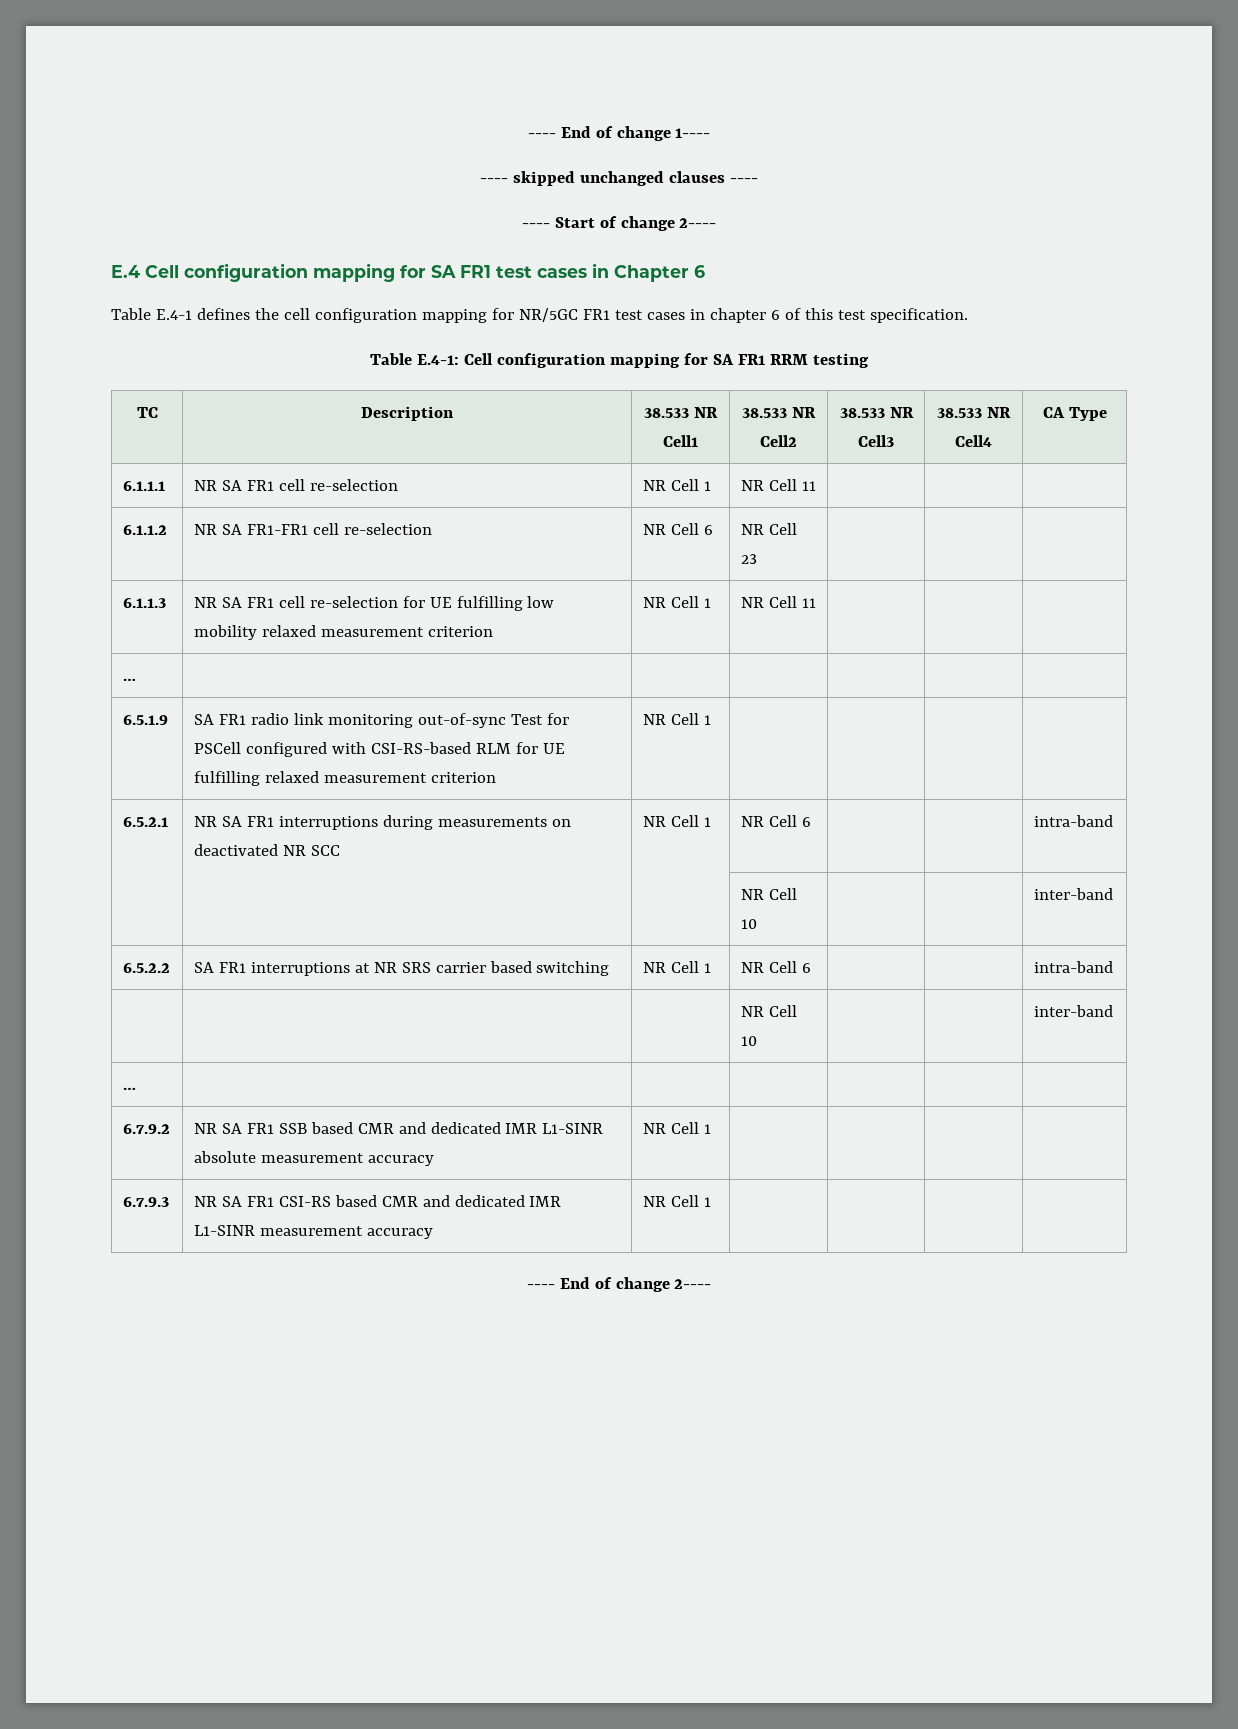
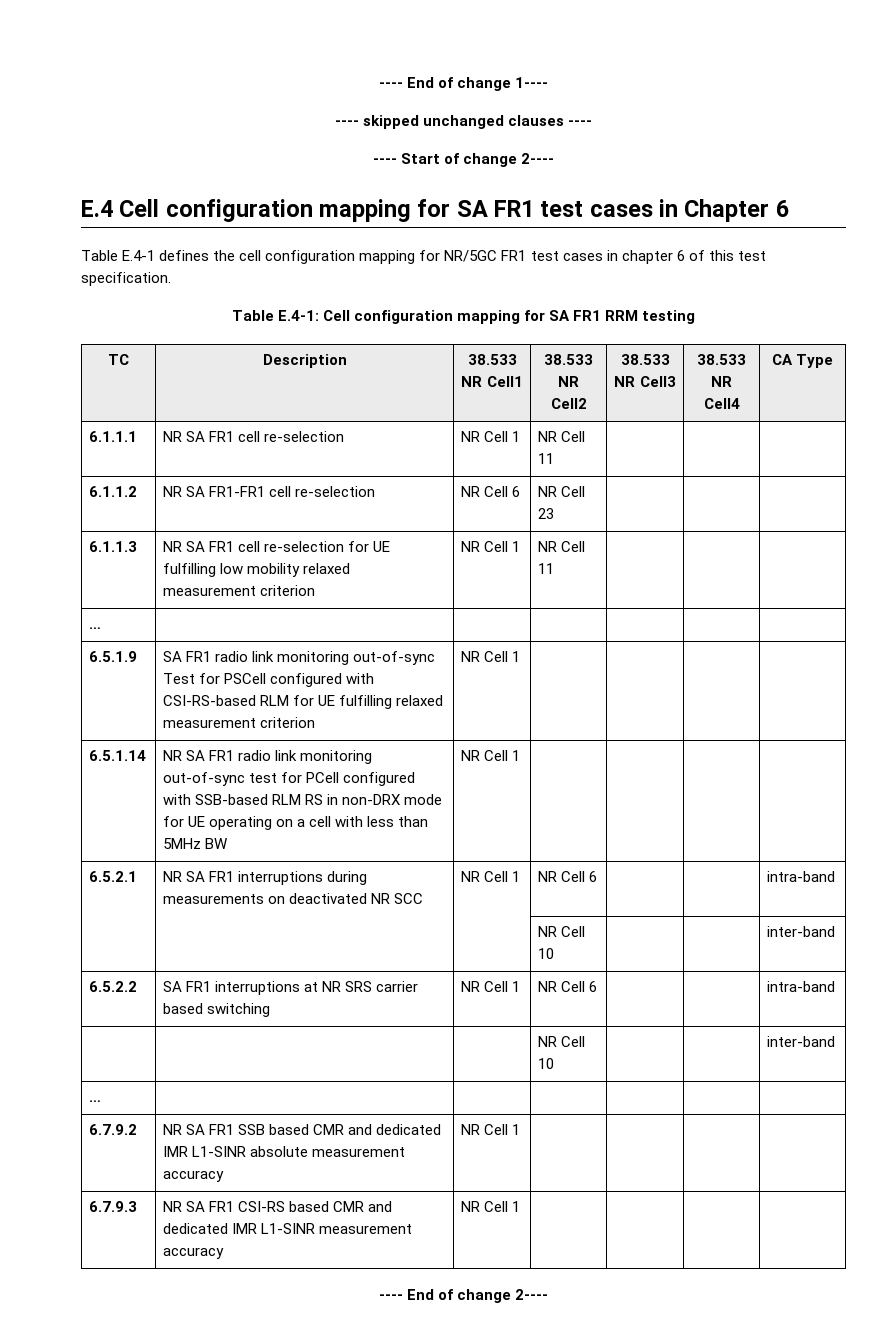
+ 6.5.1.14 | NR SA FR1 radio link monitoring out-of-sync test for PCell configured with SSB-based RLM RS in non-DRX mode for UE operating on a cell with less than 5MHz BW | NR Cell 1 | | | |

